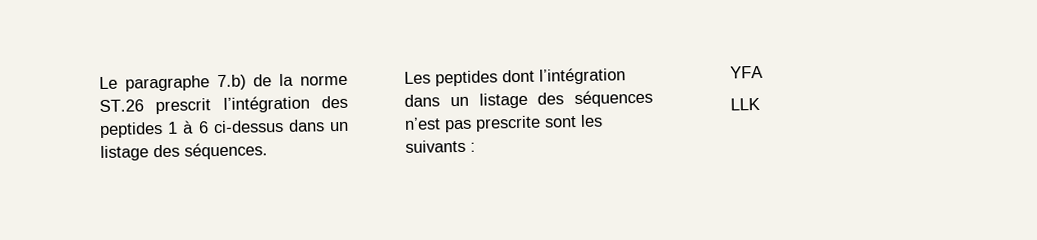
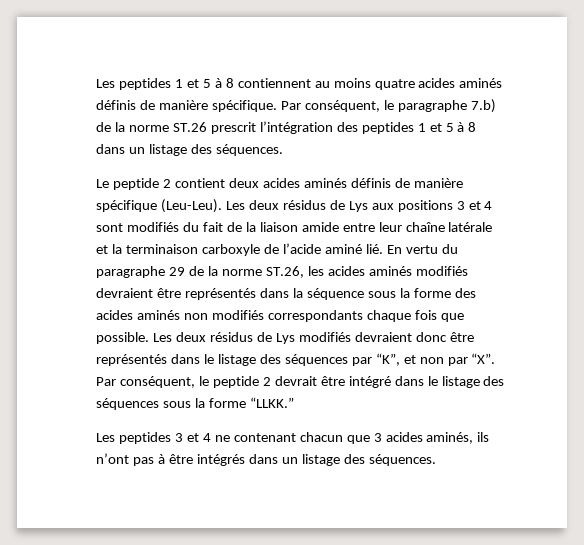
- Le paragraphe 7.b) de la norme ST.26 prescrit l’intégration des peptides 1 à 6 ci-dessus dans un listage des séquences.
+ Les peptides 1 et 5 à 8 contiennent au moins quatre acides aminés définis de manière spécifique. Par conséquent, le paragraphe 7.b) de la norme ST.26 prescrit l’intégration des peptides 1 et 5 à 8 dans un listage des séquences.
- Les peptides dont l’intégration dans un listage des séquences n’est pas prescrite sont les suivants :
- YFA
- LLK
+ Le peptide 2 contient deux acides aminés définis de manière spécifique (Leu-Leu). Les deux résidus de Lys aux positions 3 et 4 sont modifiés du fait de la liaison amide entre leur chaîne latérale et la terminaison carboxyle de l’acide aminé lié. En vertu du paragraphe 29 de la norme ST.26, les acides aminés modifiés devraient être représentés dans la séquence sous la forme des acides aminés non modifiés correspondants chaque fois que possible. Les deux résidus de Lys modifiés devraient donc être représentés dans le listage des séquences par “K”, et non par “X”. Par conséquent, le peptide 2 devrait être intégré dans le listage des séquences sous la forme “LLKK.”
+ Les peptides 3 et 4 ne contenant chacun que 3 acides aminés, ils n’ont pas à être intégrés dans un listage des séquences.

